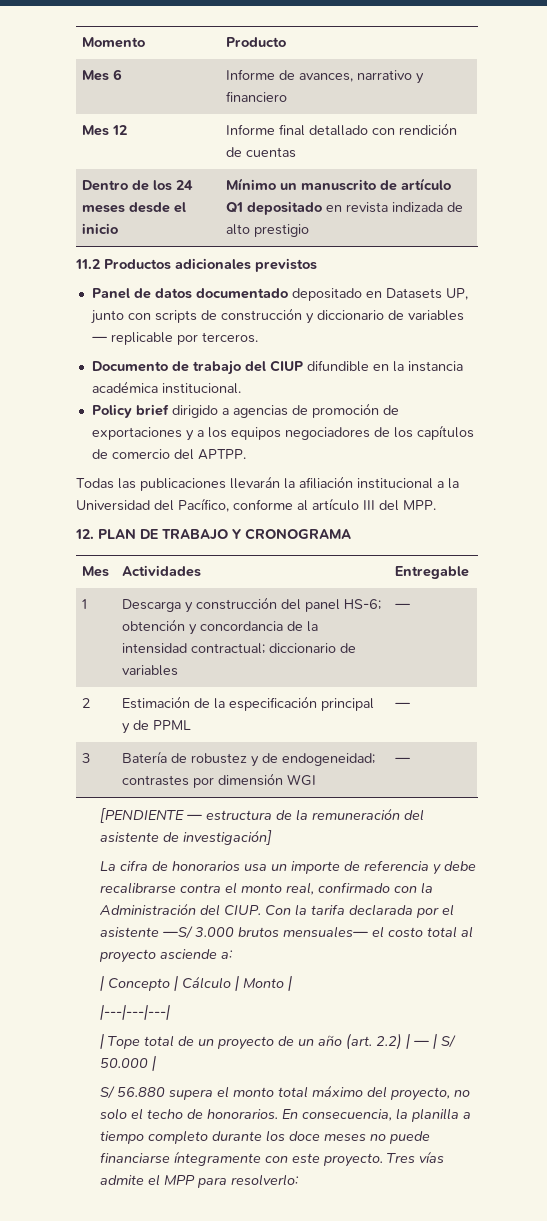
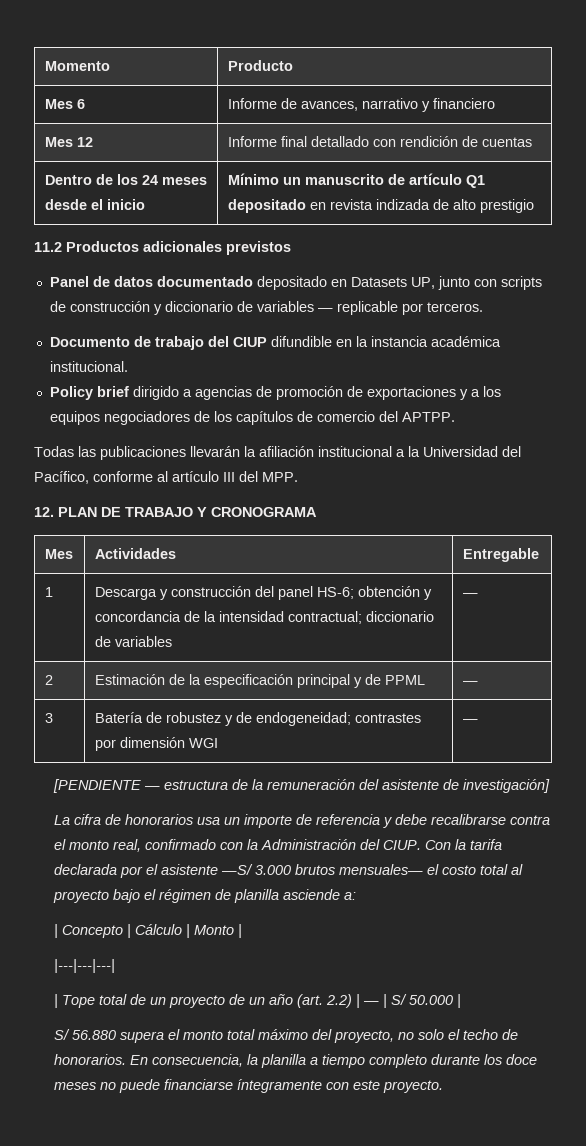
- Con la tarifa declarada por el asistente —S/ 3.000 brutos mensuales— el costo total al proyecto asciende a:
+ Con la tarifa declarada por el asistente —S/ 3.000 brutos mensuales— el costo total al proyecto bajo el régimen de planilla asciende a:
- Tres vías admite el MPP para resolverlo:

